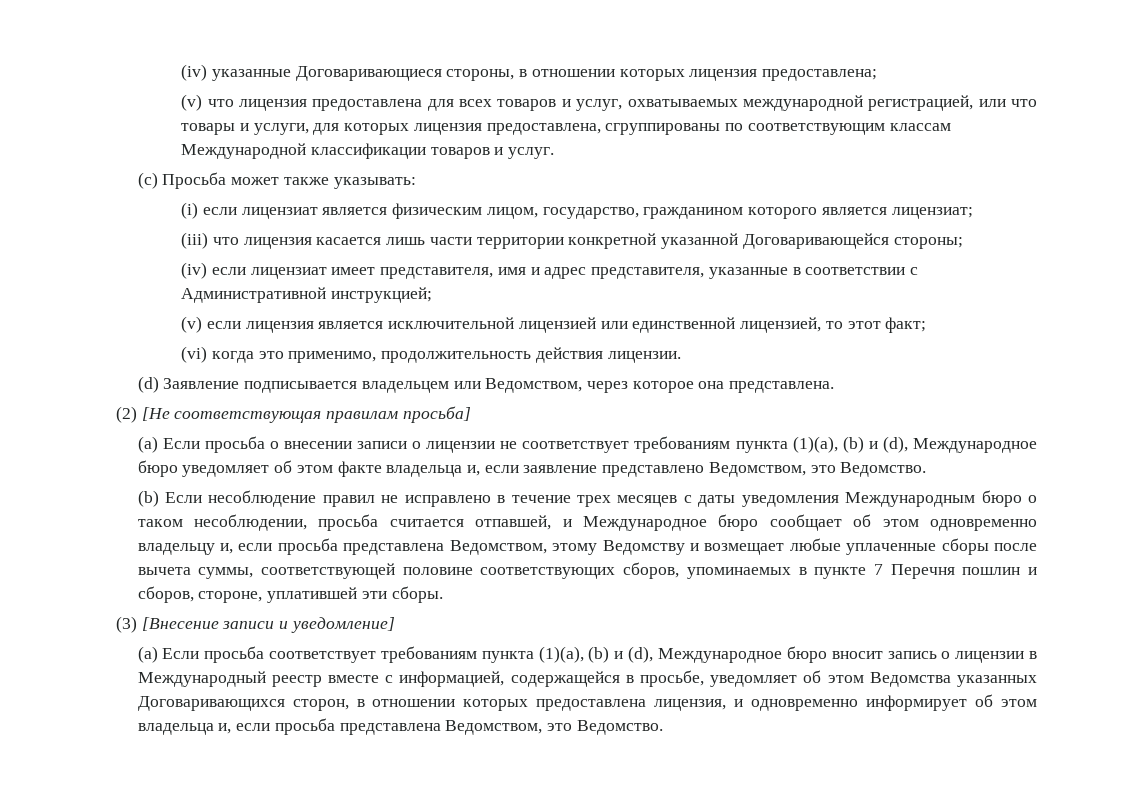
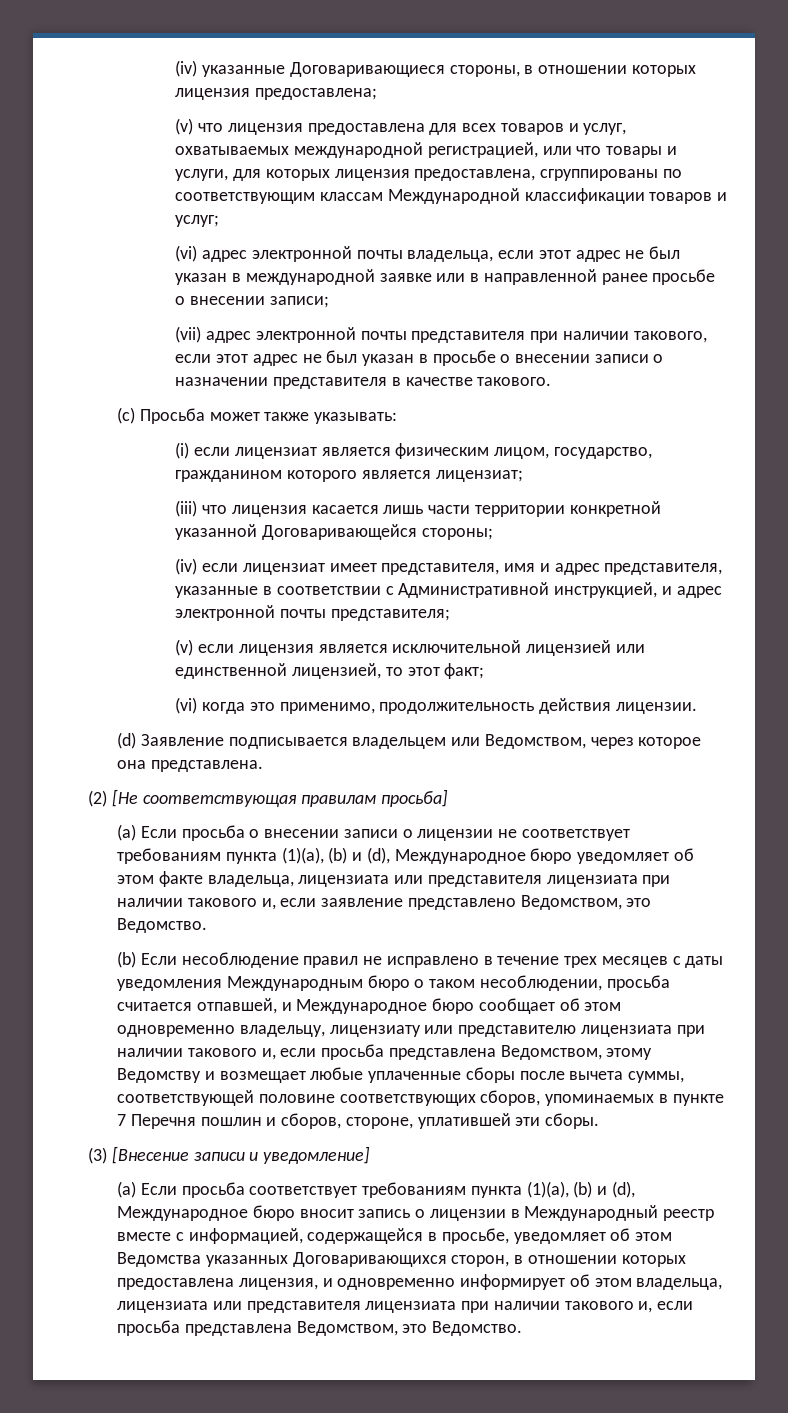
- (v) что лицензия предоставлена для всех товаров и услуг, охватываемых международной регистрацией, или что товары и услуги, для которых лицензия предоставлена, сгруппированы по соответствующим классам Международной классификации товаров и услуг.
+ (v) что лицензия предоставлена для всех товаров и услуг, охватываемых международной регистрацией, или что товары и услуги, для которых лицензия предоставлена, сгруппированы по соответствующим классам Международной классификации товаров и услуг;
+ (vi) адрес электронной почты владельца, если этот адрес не был указан в международной заявке или в направленной ранее просьбе о внесении записи;
+ (vii) адрес электронной почты представителя при наличии такового, если этот адрес не был указан в просьбе о внесении записи о назначении представителя в качестве такового.
- (iv) если лицензиат имеет представителя, имя и адрес представителя, указанные в соответствии с Административной инструкцией;
+ (iv) если лицензиат имеет представителя, имя и адрес представителя, указанные в соответствии с Административной инструкцией, и адрес электронной почты представителя;
- (a) Если просьба о внесении записи о лицензии не соответствует требованиям пункта (1)(а), (b) и (d), Международное бюро уведомляет об этом факте владельца и, если заявление представлено Ведомством, это Ведомство.
+ (a) Если просьба о внесении записи о лицензии не соответствует требованиям пункта (1)(а), (b) и (d), Международное бюро уведомляет об этом факте владельца, лицензиата или представителя лицензиата при наличии такового и, если заявление представлено Ведомством, это Ведомство.
- (b) Если несоблюдение правил не исправлено в течение трех месяцев с даты уведомления Международным бюро о таком несоблюдении, просьба считается отпавшей, и Международное бюро сообщает об этом одновременно владельцу и, если просьба представлена Ведомством, этому Ведомству и возмещает любые уплаченные сборы после вычета суммы, соответствующей половине соответствующих сборов, упоминаемых в пункте 7 Перечня пошлин и сборов, стороне, уплатившей эти сборы.
+ (b) Если несоблюдение правил не исправлено в течение трех месяцев с даты уведомления Международным бюро о таком несоблюдении, просьба считается отпавшей, и Международное бюро сообщает об этом одновременно владельцу, лицензиату или представителю лицензиата при наличии такового и, если просьба представлена Ведомством, этому Ведомству и возмещает любые уплаченные сборы после вычета суммы, соответствующей половине соответствующих сборов, упоминаемых в пункте 7 Перечня пошлин и сборов, стороне, уплатившей эти сборы.
- (a) Если просьба соответствует требованиям пункта (1)(а), (b) и (d), Международное бюро вносит запись о лицензии в Международный реестр вместе с информацией, содержащейся в просьбе, уведомляет об этом Ведомства указанных Договаривающихся сторон, в отношении которых предоставлена лицензия, и одновременно информирует об этом владельца и, если просьба представлена Ведомством, это Ведомство.
+ (a) Если просьба соответствует требованиям пункта (1)(а), (b) и (d), Международное бюро вносит запись о лицензии в Международный реестр вместе с информацией, содержащейся в просьбе, уведомляет об этом Ведомства указанных Договаривающихся сторон, в отношении которых предоставлена лицензия, и одновременно информирует об этом владельца, лицензиата или представителя лицензиата при наличии такового и, если просьба представлена Ведомством, это Ведомство.

